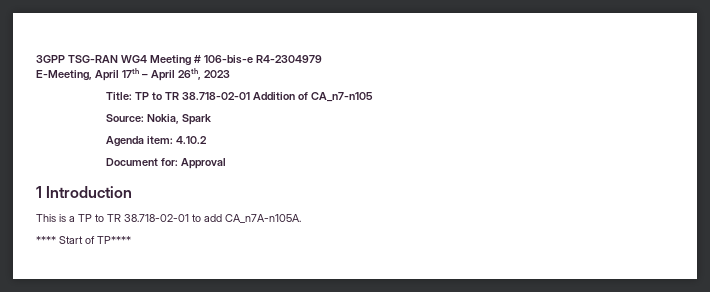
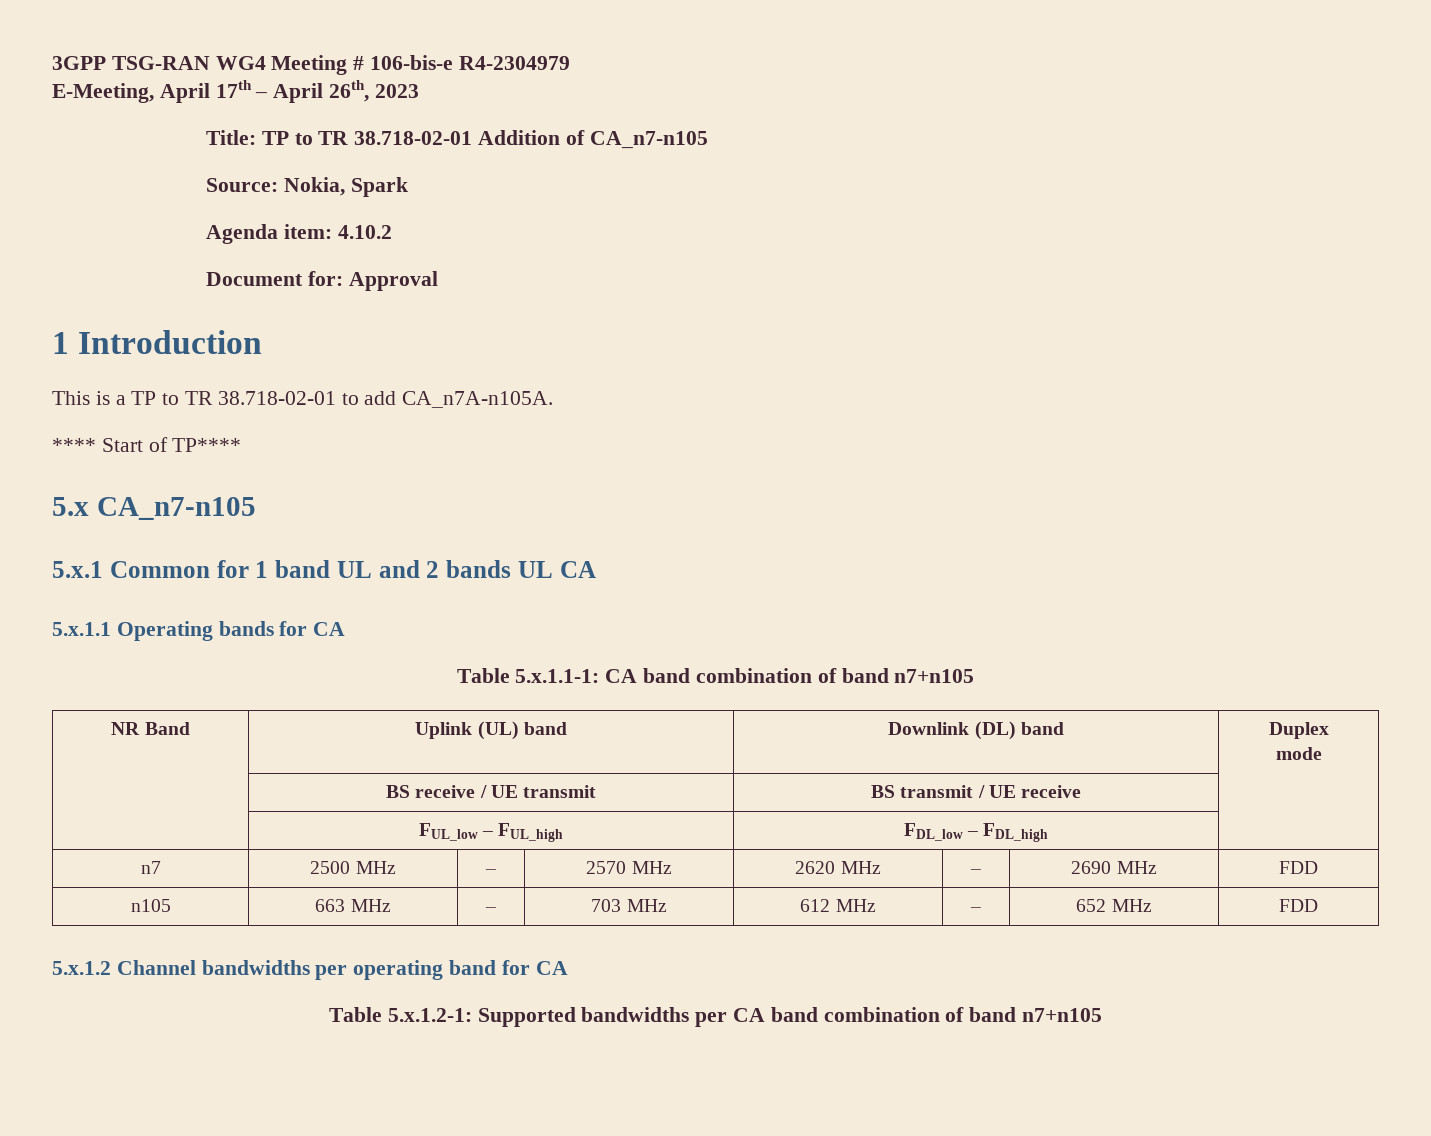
+ 5.x CA_n7-n105
+ 5.x.1 Common for 1 band UL and 2 bands UL CA
+ 5.x.1.1 Operating bands for CA
+ Table 5.x.1.1-1: CA band combination of band n7+n105
+ NR Band | Uplink (UL) band | Downlink (DL) band | Duplex
+ mode
+ | BS receive / UE transmit | BS transmit / UE receive |
+ | FUL_low – FUL_high | FDL_low – FDL_high |
+ n7 | 2500 MHz | – | 2570 MHz | 2620 MHz | – | 2690 MHz | FDD
+ n105 | 663 MHz | – | 703 MHz | 612 MHz | – | 652 MHz | FDD
+ 5.x.1.2 Channel bandwidths per operating band for CA
+ Table 5.x.1.2-1: Supported bandwidths per CA band combination of band n7+n105

